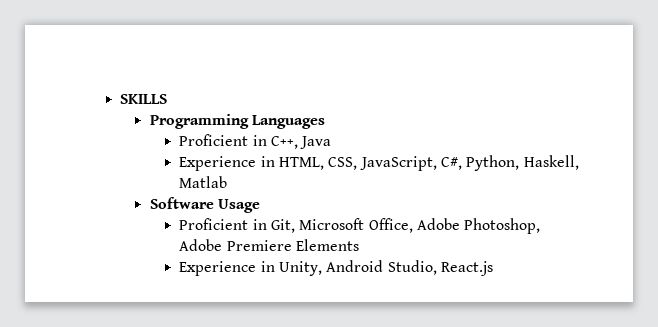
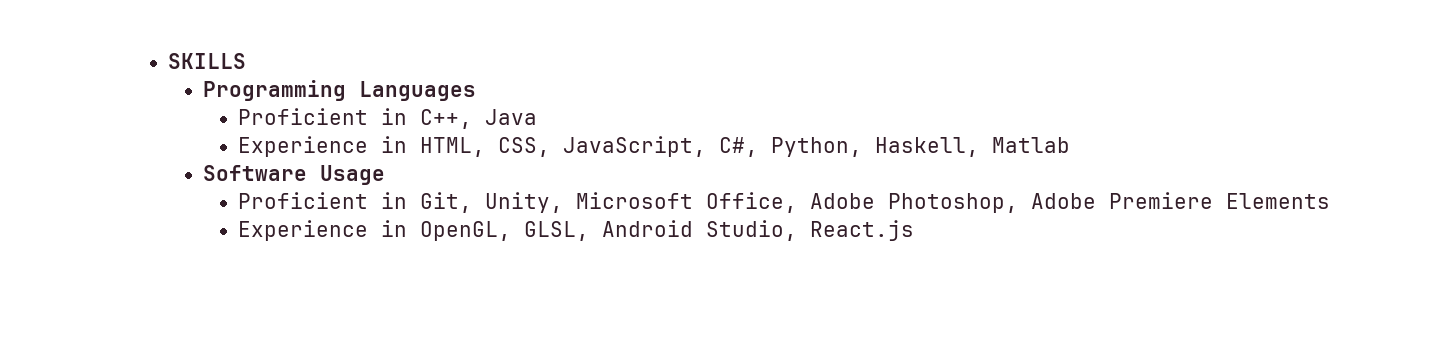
- Proficient in Git, Microsoft Office, Adobe Photoshop, Adobe Premiere Elements
+ Proficient in Git, Unity, Microsoft Office, Adobe Photoshop, Adobe Premiere Elements
- Experience in Unity, Android Studio, React.js
+ Experience in OpenGL, GLSL, Android Studio, React.js

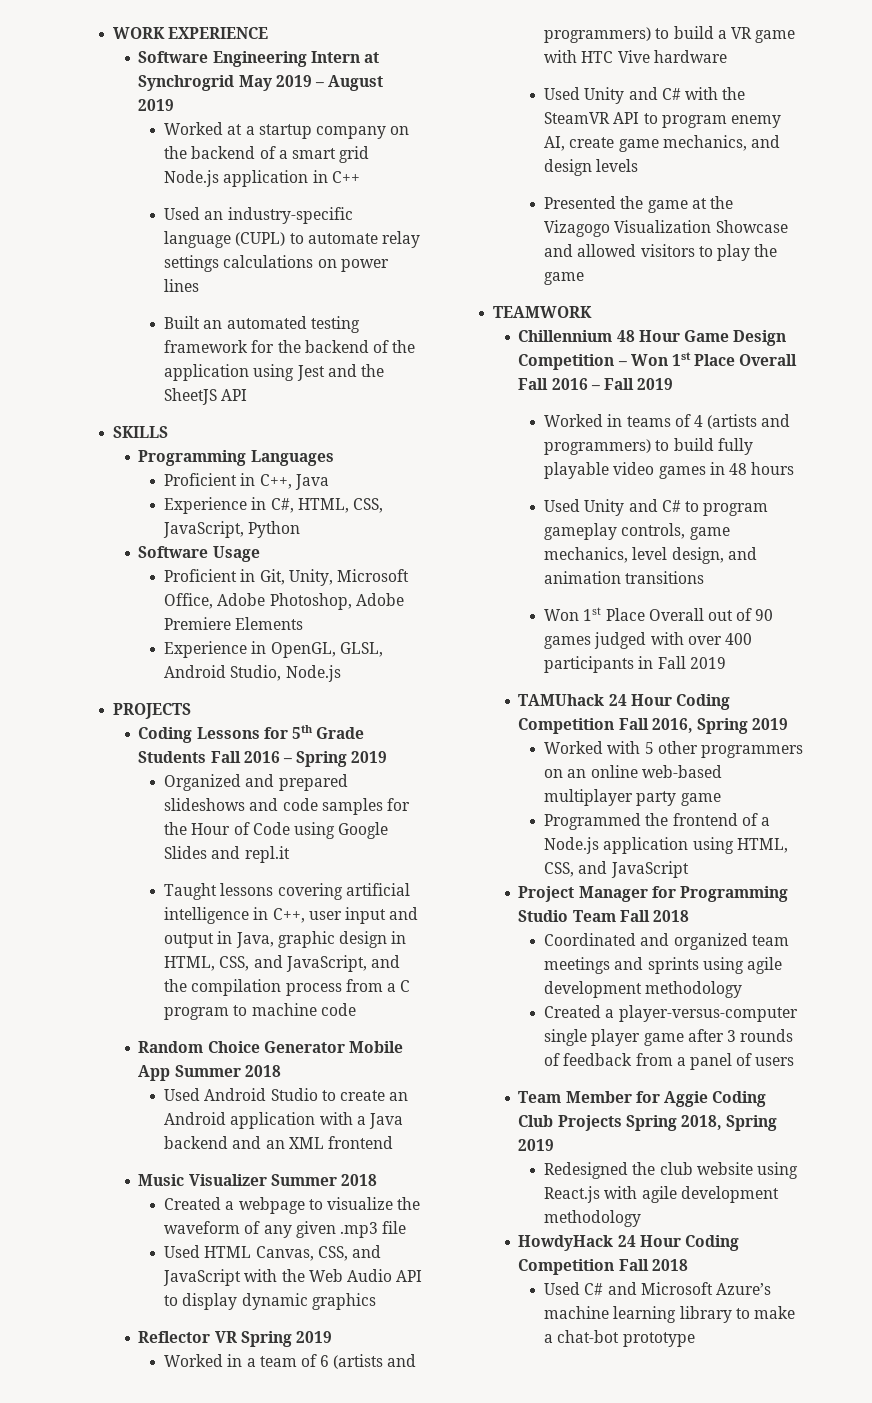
+ WORK EXPERIENCE
+ Software Engineering Intern at Synchrogrid May 2019 – August 2019
+ Worked at a startup company on the backend of a smart grid Node.js application in C++
+ Used an industry-specific language (CUPL) to automate relay settings calculations on power lines
+ Built an automated testing framework for the backend of the application using Jest and the SheetJS API
- Experience in HTML, CSS, JavaScript, C#, Python, Haskell, Matlab
+ Experience in C#, HTML, CSS, JavaScript, Python
- Experience in OpenGL, GLSL, Android Studio, React.js
+ Experience in OpenGL, GLSL, Android Studio, Node.js
+ PROJECTS
+ Coding Lessons for 5th Grade Students Fall 2016 – Spring 2019
+ Organized and prepared slideshows and code samples for the Hour of Code using Google Slides and repl.it
+ Taught lessons covering artificial intelligence in C++, user input and output in Java, graphic design in HTML, CSS, and JavaScript, and the compilation process from a C program to machine code
+ Random Choice Generator Mobile App Summer 2018
+ Used Android Studio to create an Android application with a Java backend and an XML frontend
+ Music Visualizer Summer 2018
+ Created a webpage to visualize the waveform of any given .mp3 file
+ Used HTML Canvas, CSS, and JavaScript with the Web Audio API to display dynamic graphics
+ Reflector VR Spring 2019
+ Worked in a team of 6 (artists and programmers) to build a VR game with HTC Vive hardware
+ Used Unity and C# with the SteamVR API to program enemy AI, create game mechanics, and design levels
+ Presented the game at the Vizagogo Visualization Showcase and allowed visitors to play the game
+ TEAMWORK
+ Chillennium 48 Hour Game Design Competition – Won 1st Place Overall Fall 2016 – Fall 2019
+ Worked in teams of 4 (artists and programmers) to build fully playable video games in 48 hours
+ Used Unity and C# to program gameplay controls, game mechanics, level design, and animation transitions
+ Won 1st Place Overall out of 90 games judged with over 400 participants in Fall 2019
+ TAMUhack 24 Hour Coding Competition Fall 2016, Spring 2019
+ Worked with 5 other programmers on an online web-based multiplayer party game
+ Programmed the frontend of a Node.js application using HTML, CSS, and JavaScript
+ Project Manager for Programming Studio Team Fall 2018
+ Coordinated and organized team meetings and sprints using agile development methodology
+ Created a player-versus-computer single player game after 3 rounds of feedback from a panel of users
+ Team Member for Aggie Coding Club Projects Spring 2018, Spring 2019
+ Redesigned the club website using React.js with agile development methodology
+ HowdyHack 24 Hour Coding Competition Fall 2018
+ Used C# and Microsoft Azure’s machine learning library to make a chat-bot prototype

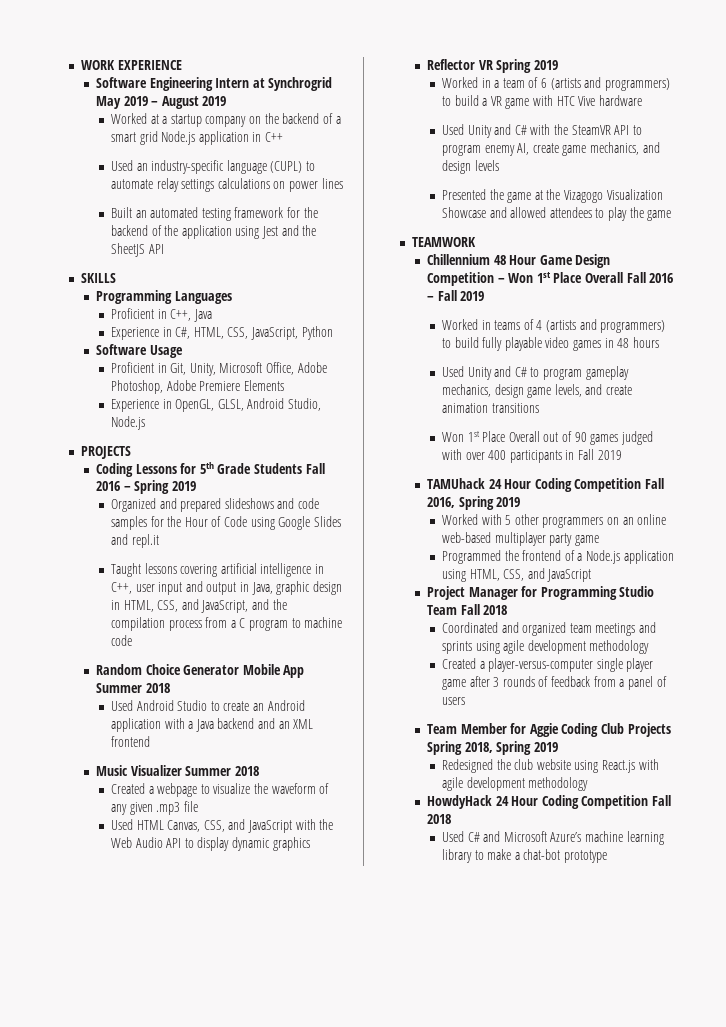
- Presented the game at the Vizagogo Visualization Showcase and allowed visitors to play the game
+ Presented the game at the Vizagogo Visualization Showcase and allowed attendees to play the game
- Used Unity and C# to program gameplay controls, game mechanics, level design, and animation transitions
+ Used Unity and C# to program gameplay mechanics, design game levels, and create animation transitions

